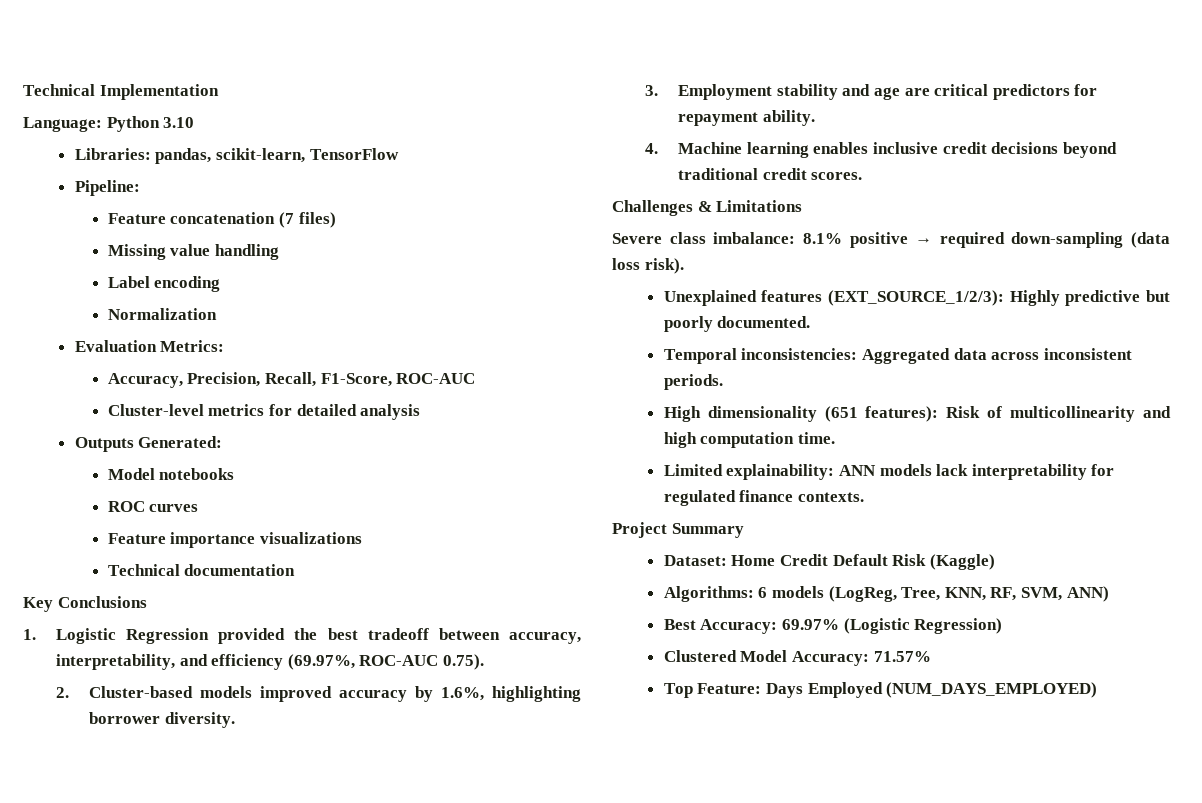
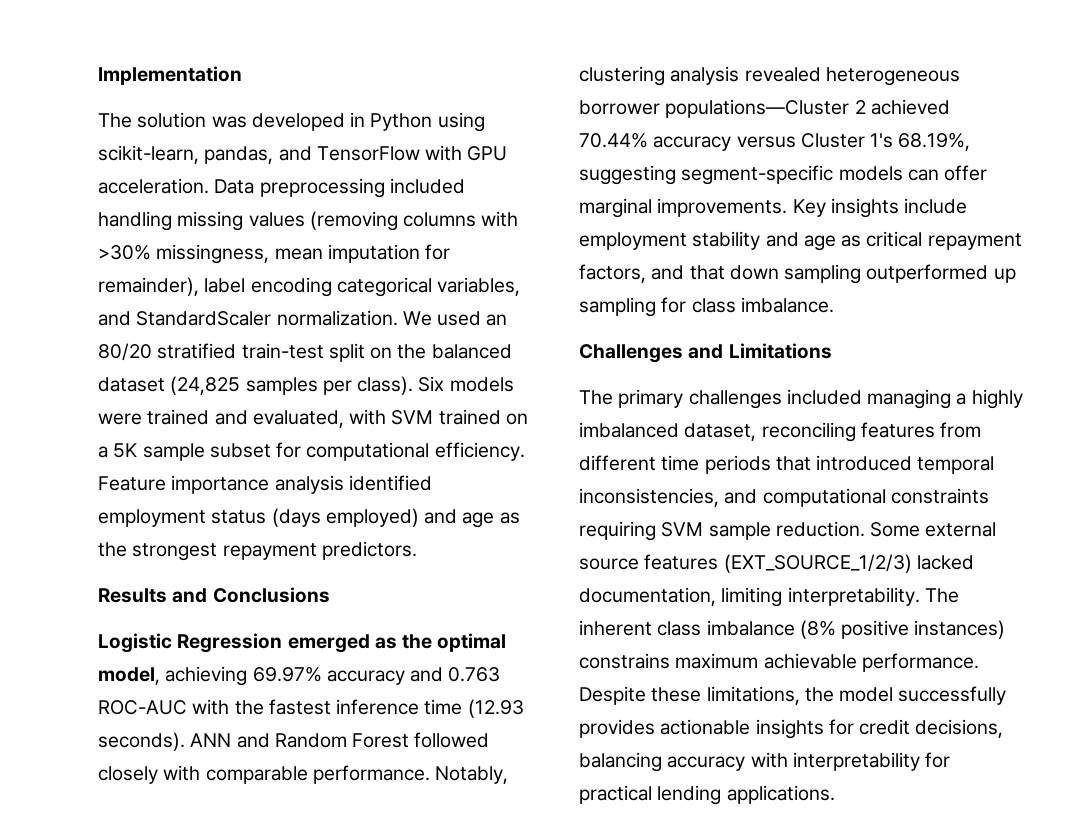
- Technical Implementation
+ Implementation
- Language: Python 3.10
- Libraries: pandas, scikit-learn, TensorFlow
- Pipeline:
- Feature concatenation (7 files)
- Missing value handling
- Label encoding
- Normalization
- Evaluation Metrics:
- Accuracy, Precision, Recall, F1-Score, ROC-AUC
- Cluster-level metrics for detailed analysis
- Outputs Generated:
- Model notebooks
- ROC curves
- Feature importance visualizations
- Technical documentation
- Key Conclusions
+ The solution was developed in Python using scikit-learn, pandas, and TensorFlow with GPU acceleration. Data preprocessing included handling missing values (removing columns with >30% missingness, mean imputation for remainder), label encoding categorical variables, and StandardScaler normalization. We used an 80/20 stratified train-test split on the balanced dataset (24,825 samples per class). Six models were trained and evaluated, with SVM trained on a 5K sample subset for computational efficiency. Feature importance analysis identified employment status (days employed) and age as the strongest repayment predictors.
+ Results and Conclusions
- 1. Logistic Regression provided the best tradeoff between accuracy, interpretability, and efficiency (69.97%, ROC-AUC 0.75).
- 2. Cluster-based models improved accuracy by 1.6%, highlighting borrower diversity.
- 3. Employment stability and age are critical predictors for repayment ability.
- 4. Machine learning enables inclusive credit decisions beyond traditional credit scores.
+ Logistic Regression emerged as the optimal model, achieving 69.97% accuracy and 0.763 ROC-AUC with the fastest inference time (12.93 seconds). ANN and Random Forest followed closely with comparable performance. Notably, clustering analysis revealed heterogeneous borrower populations—Cluster 2 achieved 70.44% accuracy versus Cluster 1's 68.19%, suggesting segment-specific models can offer marginal improvements. Key insights include employment stability and age as critical repayment factors, and that down sampling outperformed up sampling for class imbalance.
- Challenges & Limitations
+ Challenges and Limitations
- Severe class imbalance: 8.1% positive → required down-sampling (data loss risk).
- Unexplained features (EXT_SOURCE_1/2/3): Highly predictive but poorly documented.
- Temporal inconsistencies: Aggregated data across inconsistent periods.
- High dimensionality (651 features): Risk of multicollinearity and high computation time.
- Limited explainability: ANN models lack interpretability for regulated finance contexts.
- Project Summary
- Dataset: Home Credit Default Risk (Kaggle)
- Algorithms: 6 models (LogReg, Tree, KNN, RF, SVM, ANN)
- Best Accuracy: 69.97% (Logistic Regression)
- Clustered Model Accuracy: 71.57%
- Top Feature: Days Employed (NUM_DAYS_EMPLOYED)
+ The primary challenges included managing a highly imbalanced dataset, reconciling features from different time periods that introduced temporal inconsistencies, and computational constraints requiring SVM sample reduction. Some external source features (EXT_SOURCE_1/2/3) lacked documentation, limiting interpretability. The inherent class imbalance (8% positive instances) constrains maximum achievable performance. Despite these limitations, the model successfully provides actionable insights for credit decisions, balancing accuracy with interpretability for practical lending applications.

